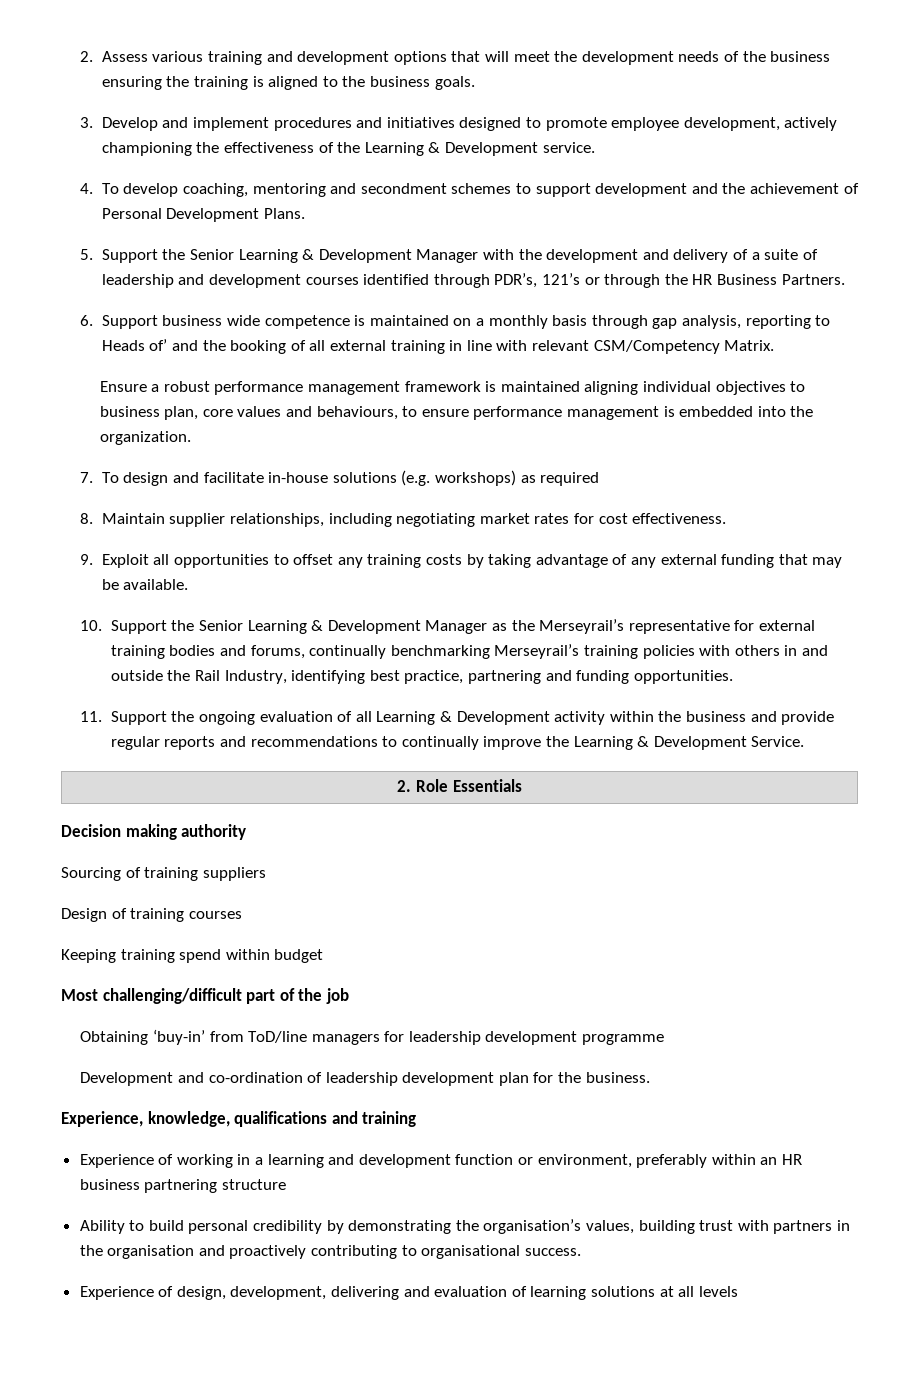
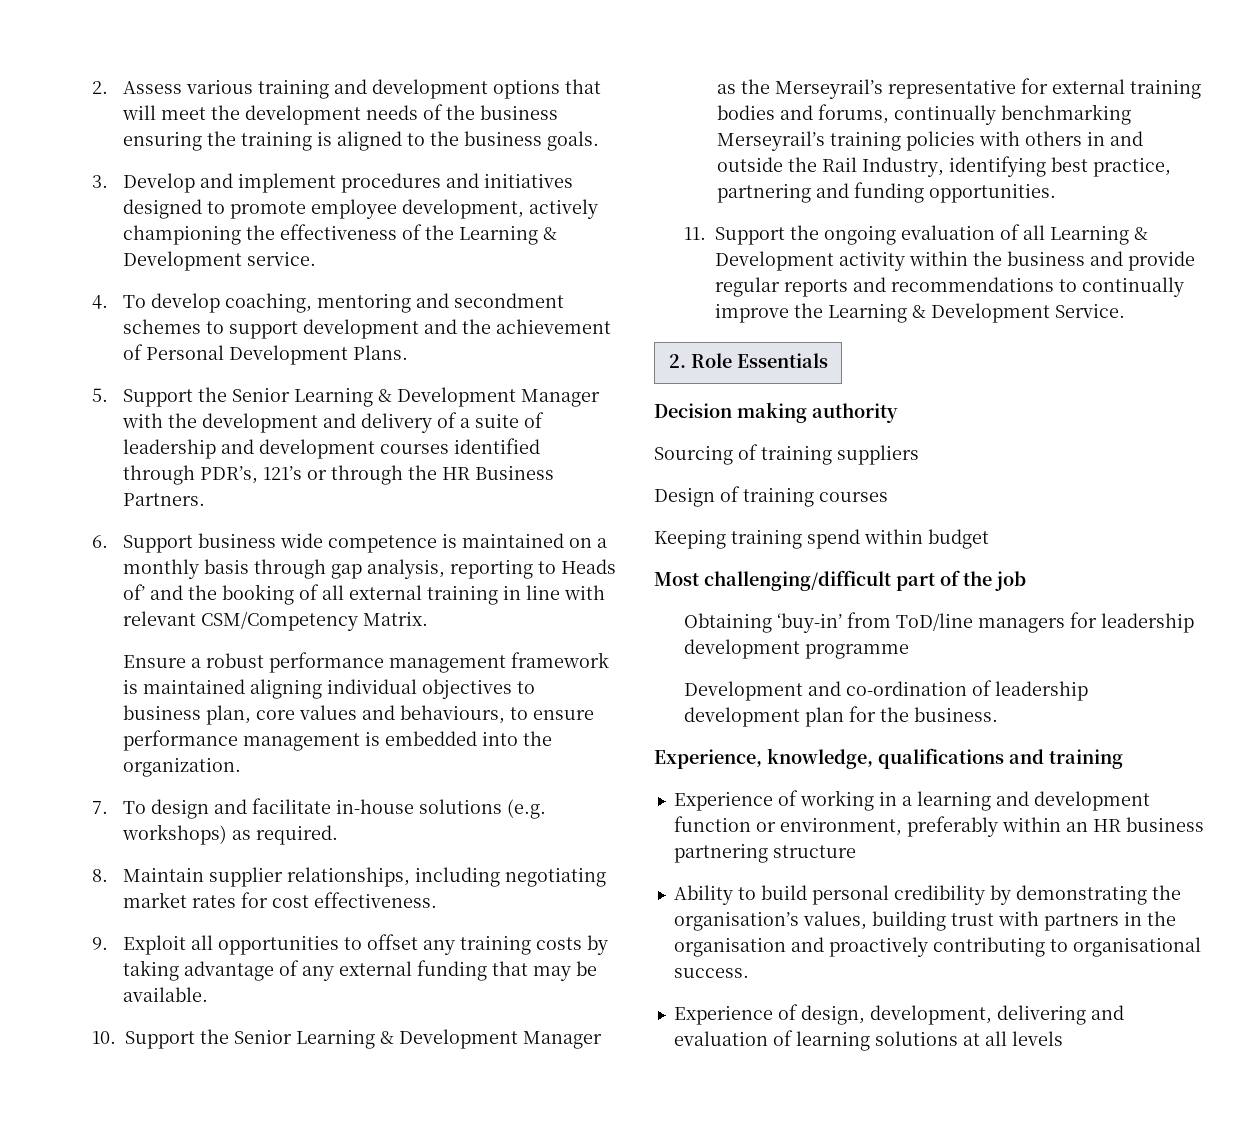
- 7. To design and facilitate in-house solutions (e.g. workshops) as required
+ 7. To design and facilitate in-house solutions (e.g. workshops) as required.

